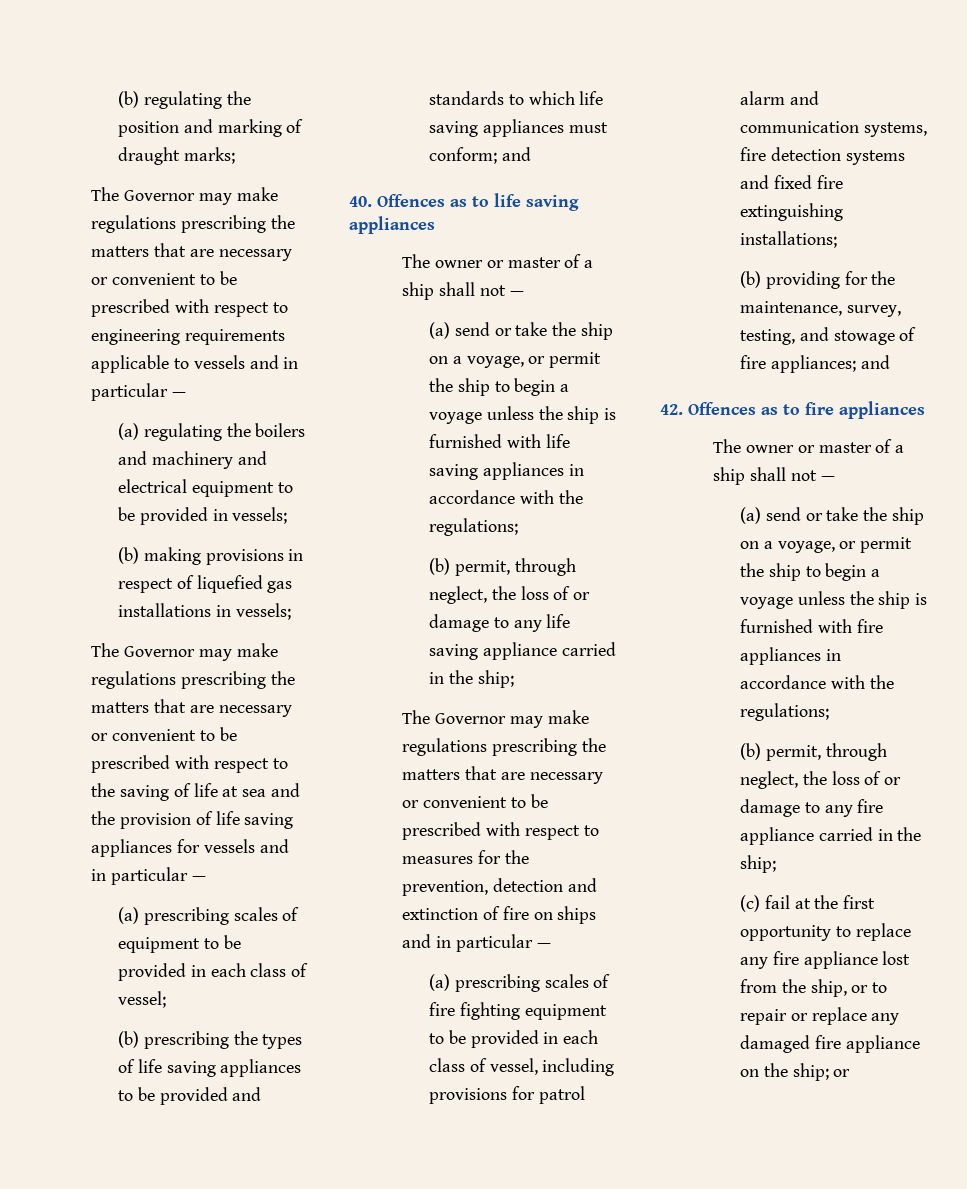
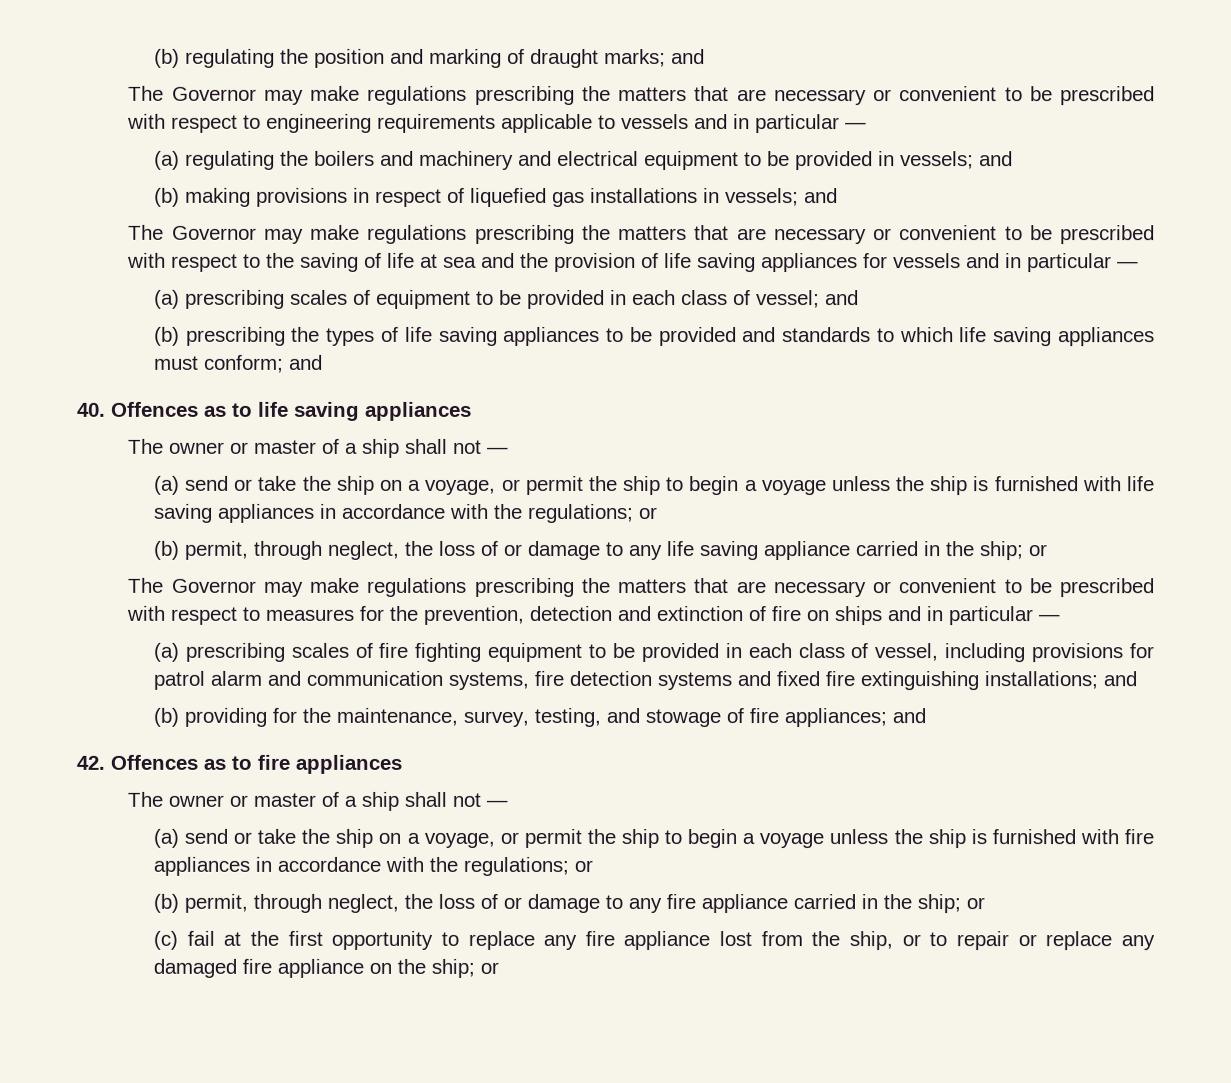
- (b) regulating the position and marking of draught marks;
+ (b) regulating the position and marking of draught marks; and
- (a) regulating the boilers and machinery and electrical equipment to be provided in vessels;
+ (a) regulating the boilers and machinery and electrical equipment to be provided in vessels; and
- (b) making provisions in respect of liquefied gas installations in vessels;
+ (b) making provisions in respect of liquefied gas installations in vessels; and
- (a) prescribing scales of equipment to be provided in each class of vessel;
+ (a) prescribing scales of equipment to be provided in each class of vessel; and
- (a) send or take the ship on a voyage, or permit the ship to begin a voyage unless the ship is furnished with life saving appliances in accordance with the regulations;
+ (a) send or take the ship on a voyage, or permit the ship to begin a voyage unless the ship is furnished with life saving appliances in accordance with the regulations; or
- (b) permit, through neglect, the loss of or damage to any life saving appliance carried in the ship;
+ (b) permit, through neglect, the loss of or damage to any life saving appliance carried in the ship; or
- (a) prescribing scales of fire fighting equipment to be provided in each class of vessel, including provisions for patrol alarm and communication systems, fire detection systems and fixed fire extinguishing installations;
+ (a) prescribing scales of fire fighting equipment to be provided in each class of vessel, including provisions for patrol alarm and communication systems, fire detection systems and fixed fire extinguishing installations; and
- (a) send or take the ship on a voyage, or permit the ship to begin a voyage unless the ship is furnished with fire appliances in accordance with the regulations;
+ (a) send or take the ship on a voyage, or permit the ship to begin a voyage unless the ship is furnished with fire appliances in accordance with the regulations; or
- (b) permit, through neglect, the loss of or damage to any fire appliance carried in the ship;
+ (b) permit, through neglect, the loss of or damage to any fire appliance carried in the ship; or

